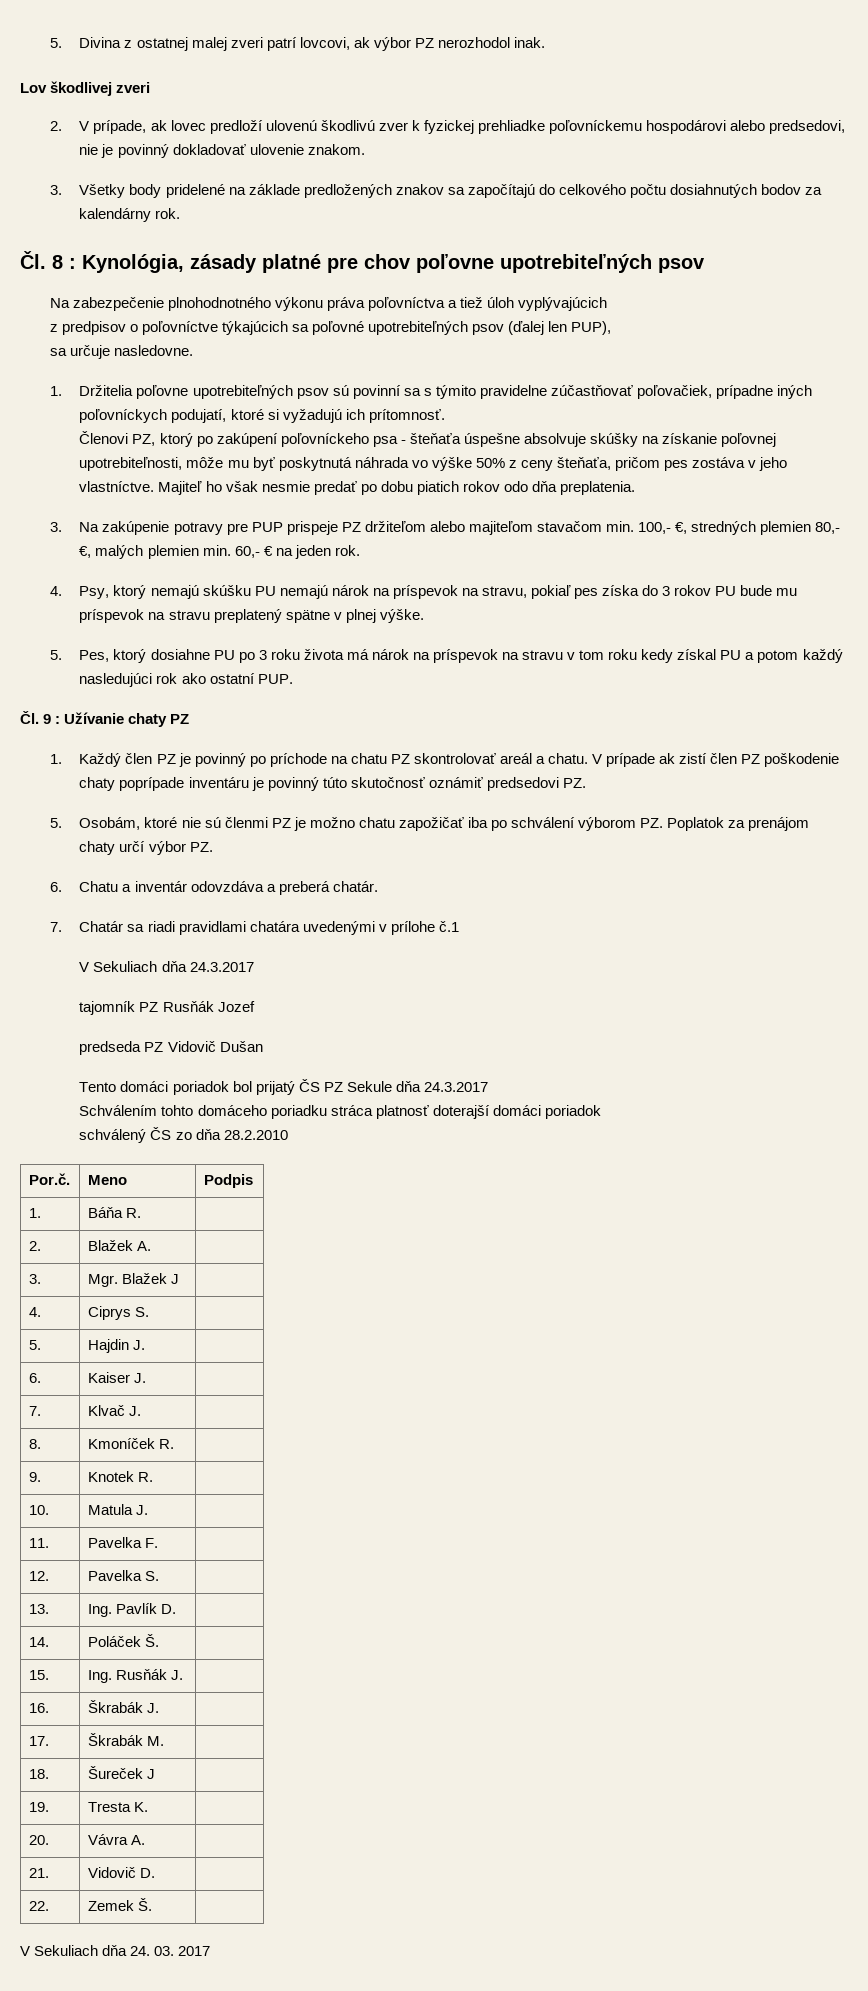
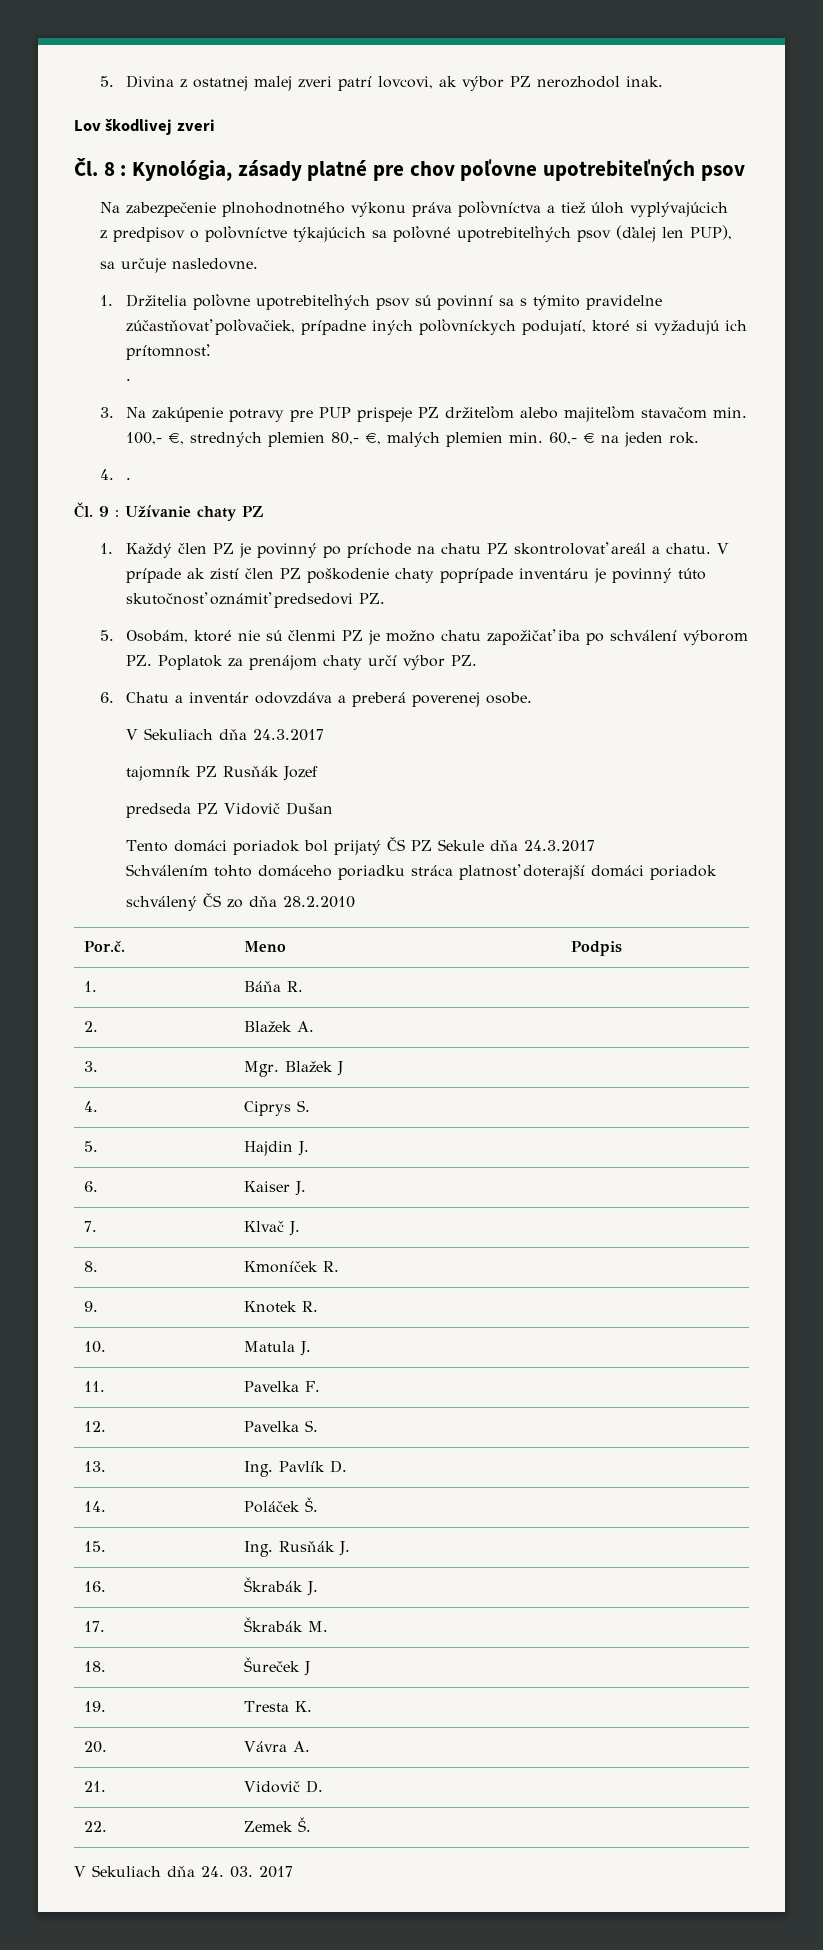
- 2. V prípade, ak lovec predloží ulovenú škodlivú zver k fyzickej prehliadke poľovníckemu hospodárovi alebo predsedovi, nie je povinný dokladovať ulovenie znakom.
- 3. Všetky body pridelené na základe predložených znakov sa započítajú do celkového počtu dosiahnutých bodov za kalendárny rok.
  1. Držitelia poľovne upotrebiteľných psov sú povinní sa s týmito pravidelne zúčastňovať poľovačiek, prípadne iných poľovníckych podujatí, ktoré si vyžadujú ich prítomnosť.
- Členovi PZ, ktorý po zakúpení poľovníckeho psa - šteňaťa úspešne absolvuje skúšky na získanie poľovnej upotrebiteľnosti, môže mu byť poskytnutá náhrada vo výške 50% z ceny šteňaťa, pričom pes zostáva v jeho vlastníctve. Majiteľ ho však nesmie predať po dobu piatich rokov odo dňa preplatenia.
+ .
- 4. Psy, ktorý nemajú skúšku PU nemajú nárok na príspevok na stravu, pokiaľ pes získa do 3 rokov PU bude mu príspevok na stravu preplatený spätne v plnej výške.
- 5. Pes, ktorý dosiahne PU po 3 roku života má nárok na príspevok na stravu v tom roku kedy získal PU a potom každý nasledujúci rok ako ostatní PUP.
+ 4. .
- 6. Chatu a inventár odovzdáva a preberá chatár.
- 7. Chatár sa riadi pravidlami chatára uvedenými v prílohe č.1
+ 6. Chatu a inventár odovzdáva a preberá poverenej osobe.

